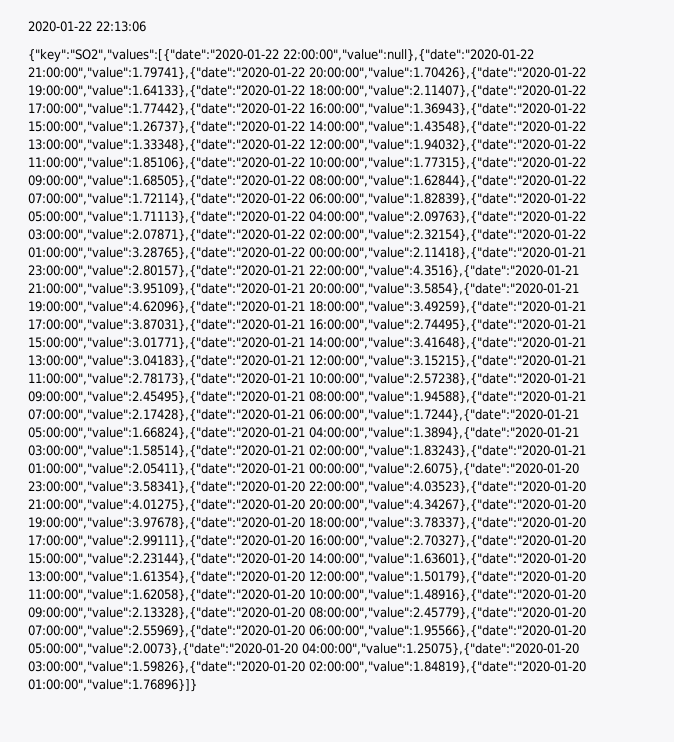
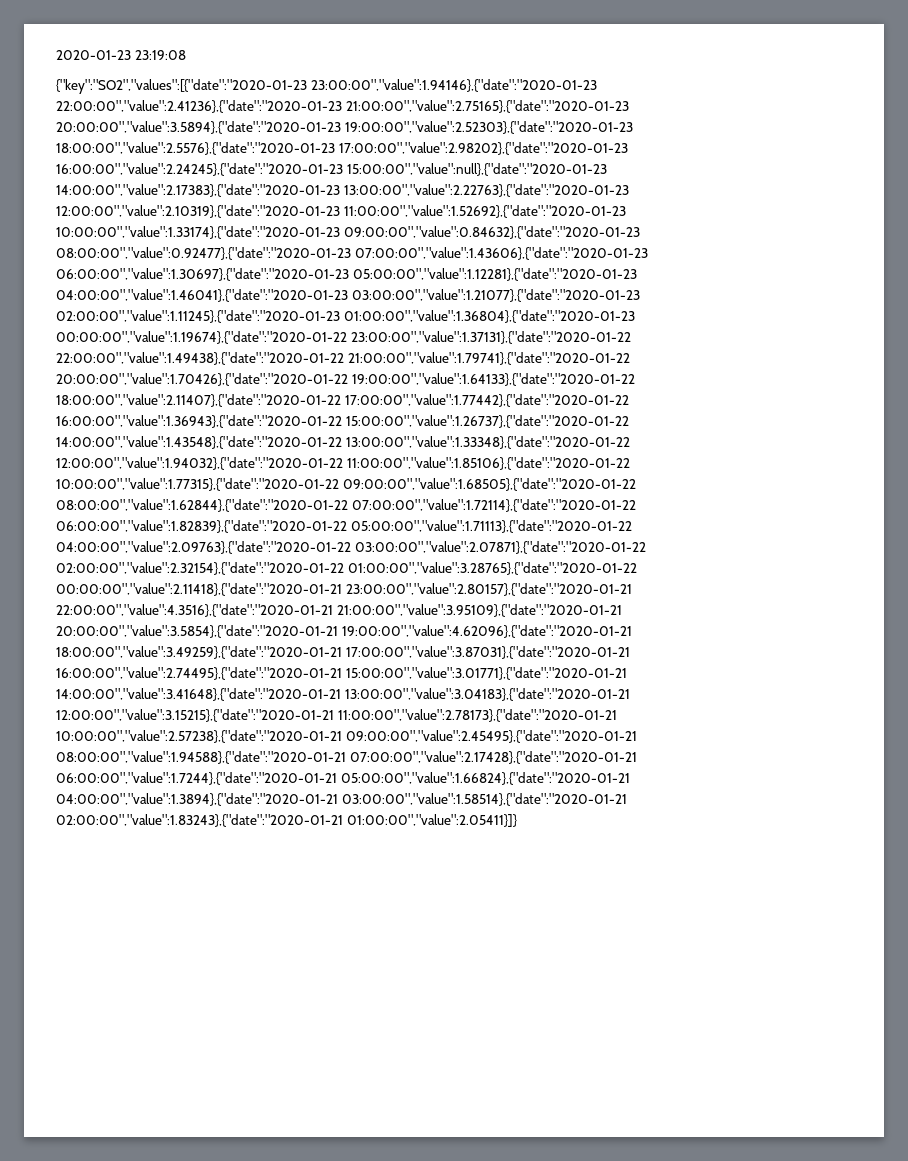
- 2020-01-22 22:13:06
- {"key":"SO2","values":[{"date":"2020-01-22 22:00:00","value":null},{"date":"2020-01-22 21:00:00","value":1.79741},{"date":"2020-01-22 20:00:00","value":1.70426},{"date":"2020-01-22 19:00:00","value":1.64133},{"date":"2020-01-22 18:00:00","value":2.11407},{"date":"2020-01-22 17:00:00","value":1.77442},{"date":"2020-01-22 16:00:00","value":1.36943},{"date":"2020-01-22 15:00:00","value":1.26737},{"date":"2020-01-22 14:00:00","value":1.43548},{"date":"2020-01-22 13:00:00","value":1.33348},{"date":"2020-01-22 12:00:00","value":1.94032},{"date":"2020-01-22 11:00:00","value":1.85106},{"date":"2020-01-22 10:00:00","value":1.77315},{"date":"2020-01-22 09:00:00","value":1.68505},{"date":"2020-01-22 08:00:00","value":1.62844},{"date":"2020-01-22 07:00:00","value":1.72114},{"date":"2020-01-22 06:00:00","value":1.82839},{"date":"2020-01-22 05:00:00","value":1.71113},{"date":"2020-01-22 04:00:00","value":2.09763},{"date":"2020-01-22 03:00:00","value":2.07871},{"date":"2020-01-22 02:00:00","value":2.32154},{"date":"2020-01-22 01:00:00","value":3.28765},{"date":"2020-01-22 00:00:00","value":2.11418},{"date":"2020-01-21 23:00:00","value":2.80157},{"date":"2020-01-21 22:00:00","value":4.3516},{"date":"2020-01-21 21:00:00","value":3.95109},{"date":"2020-01-21 20:00:00","value":3.5854},{"date":"2020-01-21 19:00:00","value":4.62096},{"date":"2020-01-21 18:00:00","value":3.49259},{"date":"2020-01-21 17:00:00","value":3.87031},{"date":"2020-01-21 16:00:00","value":2.74495},{"date":"2020-01-21 15:00:00","value":3.01771},{"date":"2020-01-21 14:00:00","value":3.41648},{"date":"2020-01-21 13:00:00","value":3.04183},{"date":"2020-01-21 12:00:00","value":3.15215},{"date":"2020-01-21 11:00:00","value":2.78173},{"date":"2020-01-21 10:00:00","value":2.57238},{"date":"2020-01-21 09:00:00","value":2.45495},{"date":"2020-01-21 08:00:00","value":1.94588},{"date":"2020-01-21 07:00:00","value":2.17428},{"date":"2020-01-21 06:00:00","value":1.7244},{"date":"2020-01-21 05:00:00","value":1.66824},{"date":"2020-01-21 04:00:00","value":1.3894},{"date":"2020-01-21 03:00:00","value":1.58514},{"date":"2020-01-21 02:00:00","value":1.83243},{"date":"2020-01-21 01:00:00","value":2.05411},{"date":"2020-01-21 00:00:00","value":2.6075},{"date":"2020-01-20 23:00:00","value":3.58341},{"date":"2020-01-20 22:00:00","value":4.03523},{"date":"2020-01-20 21:00:00","value":4.01275},{"date":"2020-01-20 20:00:00","value":4.34267},{"date":"2020-01-20 19:00:00","value":3.97678},{"date":"2020-01-20 18:00:00","value":3.78337},{"date":"2020-01-20 17:00:00","value":2.99111},{"date":"2020-01-20 16:00:00","value":2.70327},{"date":"2020-01-20 15:00:00","value":2.23144},{"date":"2020-01-20 14:00:00","value":1.63601},{"date":"2020-01-20 13:00:00","value":1.61354},{"date":"2020-01-20 12:00:00","value":1.50179},{"date":"2020-01-20 11:00:00","value":1.62058},{"date":"2020-01-20 10:00:00","value":1.48916},{"date":"2020-01-20 09:00:00","value":2.13328},{"date":"2020-01-20 08:00:00","value":2.45779},{"date":"2020-01-20 07:00:00","value":2.55969},{"date":"2020-01-20 06:00:00","value":1.95566},{"date":"2020-01-20 05:00:00","value":2.0073},{"date":"2020-01-20 04:00:00","value":1.25075},{"date":"2020-01-20 03:00:00","value":1.59826},{"date":"2020-01-20 02:00:00","value":1.84819},{"date":"2020-01-20 01:00:00","value":1.76896}]}
+ 2020-01-23 23:19:08
+ {"key":"SO2","values":[{"date":"2020-01-23 23:00:00","value":1.94146},{"date":"2020-01-23 22:00:00","value":2.41236},{"date":"2020-01-23 21:00:00","value":2.75165},{"date":"2020-01-23 20:00:00","value":3.5894},{"date":"2020-01-23 19:00:00","value":2.52303},{"date":"2020-01-23 18:00:00","value":2.5576},{"date":"2020-01-23 17:00:00","value":2.98202},{"date":"2020-01-23 16:00:00","value":2.24245},{"date":"2020-01-23 15:00:00","value":null},{"date":"2020-01-23 14:00:00","value":2.17383},{"date":"2020-01-23 13:00:00","value":2.22763},{"date":"2020-01-23 12:00:00","value":2.10319},{"date":"2020-01-23 11:00:00","value":1.52692},{"date":"2020-01-23 10:00:00","value":1.33174},{"date":"2020-01-23 09:00:00","value":0.84632},{"date":"2020-01-23 08:00:00","value":0.92477},{"date":"2020-01-23 07:00:00","value":1.43606},{"date":"2020-01-23 06:00:00","value":1.30697},{"date":"2020-01-23 05:00:00","value":1.12281},{"date":"2020-01-23 04:00:00","value":1.46041},{"date":"2020-01-23 03:00:00","value":1.21077},{"date":"2020-01-23 02:00:00","value":1.11245},{"date":"2020-01-23 01:00:00","value":1.36804},{"date":"2020-01-23 00:00:00","value":1.19674},{"date":"2020-01-22 23:00:00","value":1.37131},{"date":"2020-01-22 22:00:00","value":1.49438},{"date":"2020-01-22 21:00:00","value":1.79741},{"date":"2020-01-22 20:00:00","value":1.70426},{"date":"2020-01-22 19:00:00","value":1.64133},{"date":"2020-01-22 18:00:00","value":2.11407},{"date":"2020-01-22 17:00:00","value":1.77442},{"date":"2020-01-22 16:00:00","value":1.36943},{"date":"2020-01-22 15:00:00","value":1.26737},{"date":"2020-01-22 14:00:00","value":1.43548},{"date":"2020-01-22 13:00:00","value":1.33348},{"date":"2020-01-22 12:00:00","value":1.94032},{"date":"2020-01-22 11:00:00","value":1.85106},{"date":"2020-01-22 10:00:00","value":1.77315},{"date":"2020-01-22 09:00:00","value":1.68505},{"date":"2020-01-22 08:00:00","value":1.62844},{"date":"2020-01-22 07:00:00","value":1.72114},{"date":"2020-01-22 06:00:00","value":1.82839},{"date":"2020-01-22 05:00:00","value":1.71113},{"date":"2020-01-22 04:00:00","value":2.09763},{"date":"2020-01-22 03:00:00","value":2.07871},{"date":"2020-01-22 02:00:00","value":2.32154},{"date":"2020-01-22 01:00:00","value":3.28765},{"date":"2020-01-22 00:00:00","value":2.11418},{"date":"2020-01-21 23:00:00","value":2.80157},{"date":"2020-01-21 22:00:00","value":4.3516},{"date":"2020-01-21 21:00:00","value":3.95109},{"date":"2020-01-21 20:00:00","value":3.5854},{"date":"2020-01-21 19:00:00","value":4.62096},{"date":"2020-01-21 18:00:00","value":3.49259},{"date":"2020-01-21 17:00:00","value":3.87031},{"date":"2020-01-21 16:00:00","value":2.74495},{"date":"2020-01-21 15:00:00","value":3.01771},{"date":"2020-01-21 14:00:00","value":3.41648},{"date":"2020-01-21 13:00:00","value":3.04183},{"date":"2020-01-21 12:00:00","value":3.15215},{"date":"2020-01-21 11:00:00","value":2.78173},{"date":"2020-01-21 10:00:00","value":2.57238},{"date":"2020-01-21 09:00:00","value":2.45495},{"date":"2020-01-21 08:00:00","value":1.94588},{"date":"2020-01-21 07:00:00","value":2.17428},{"date":"2020-01-21 06:00:00","value":1.7244},{"date":"2020-01-21 05:00:00","value":1.66824},{"date":"2020-01-21 04:00:00","value":1.3894},{"date":"2020-01-21 03:00:00","value":1.58514},{"date":"2020-01-21 02:00:00","value":1.83243},{"date":"2020-01-21 01:00:00","value":2.05411}]}

